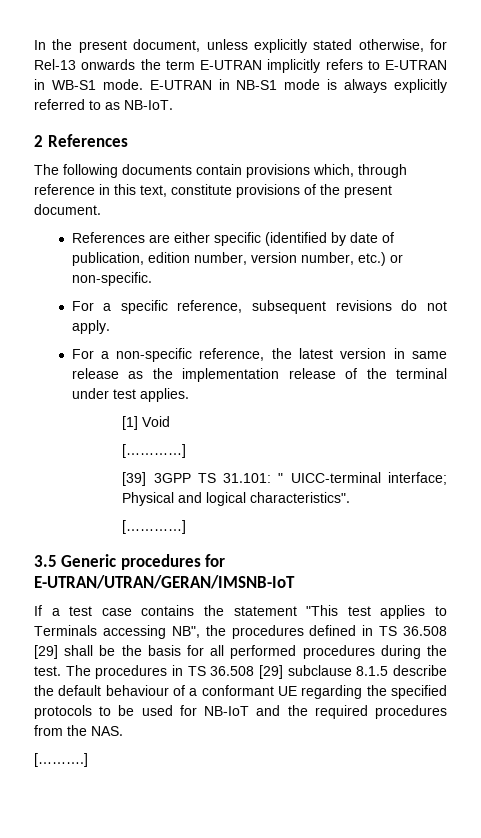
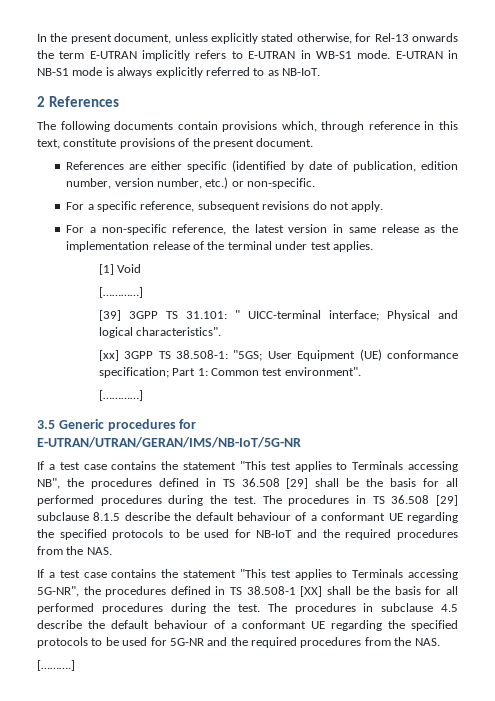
+ [xx] 3GPP TS 38.508-1: "5GS; User Equipment (UE) conformance specification; Part 1: Common test environment".
- 3.5 Generic procedures for E-UTRAN/UTRAN/GERAN/IMSNB-IoT
+ 3.5 Generic procedures for E-UTRAN/UTRAN/GERAN/IMS/NB-IoT/5G-NR
+ If a test case contains the statement "This test applies to Terminals accessing 5G-NR", the procedures defined in TS 38.508-1 [XX] shall be the basis for all performed procedures during the test. The procedures in subclause 4.5 describe the default behaviour of a conformant UE regarding the specified protocols to be used for 5G-NR and the required procedures from the NAS.

